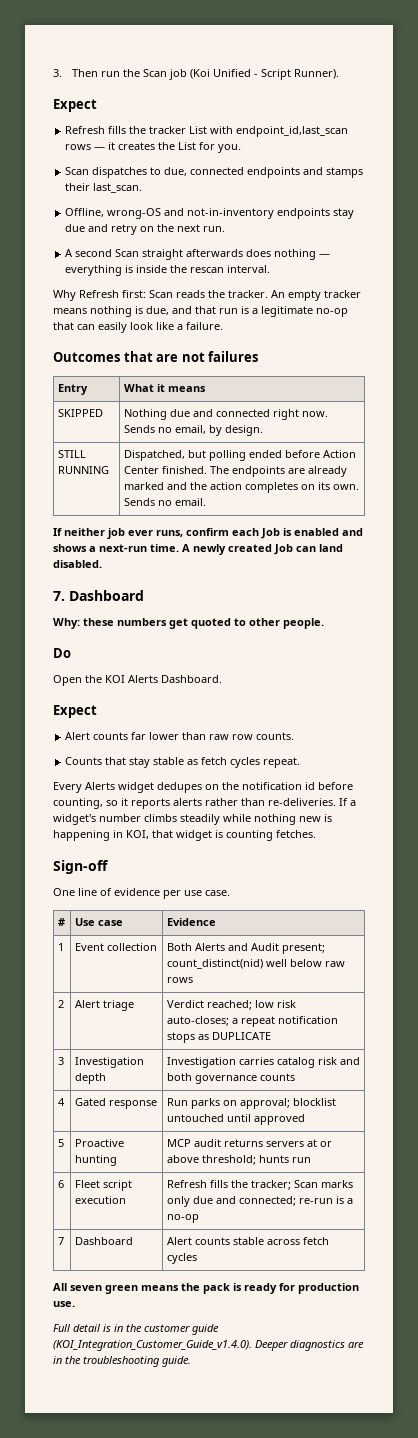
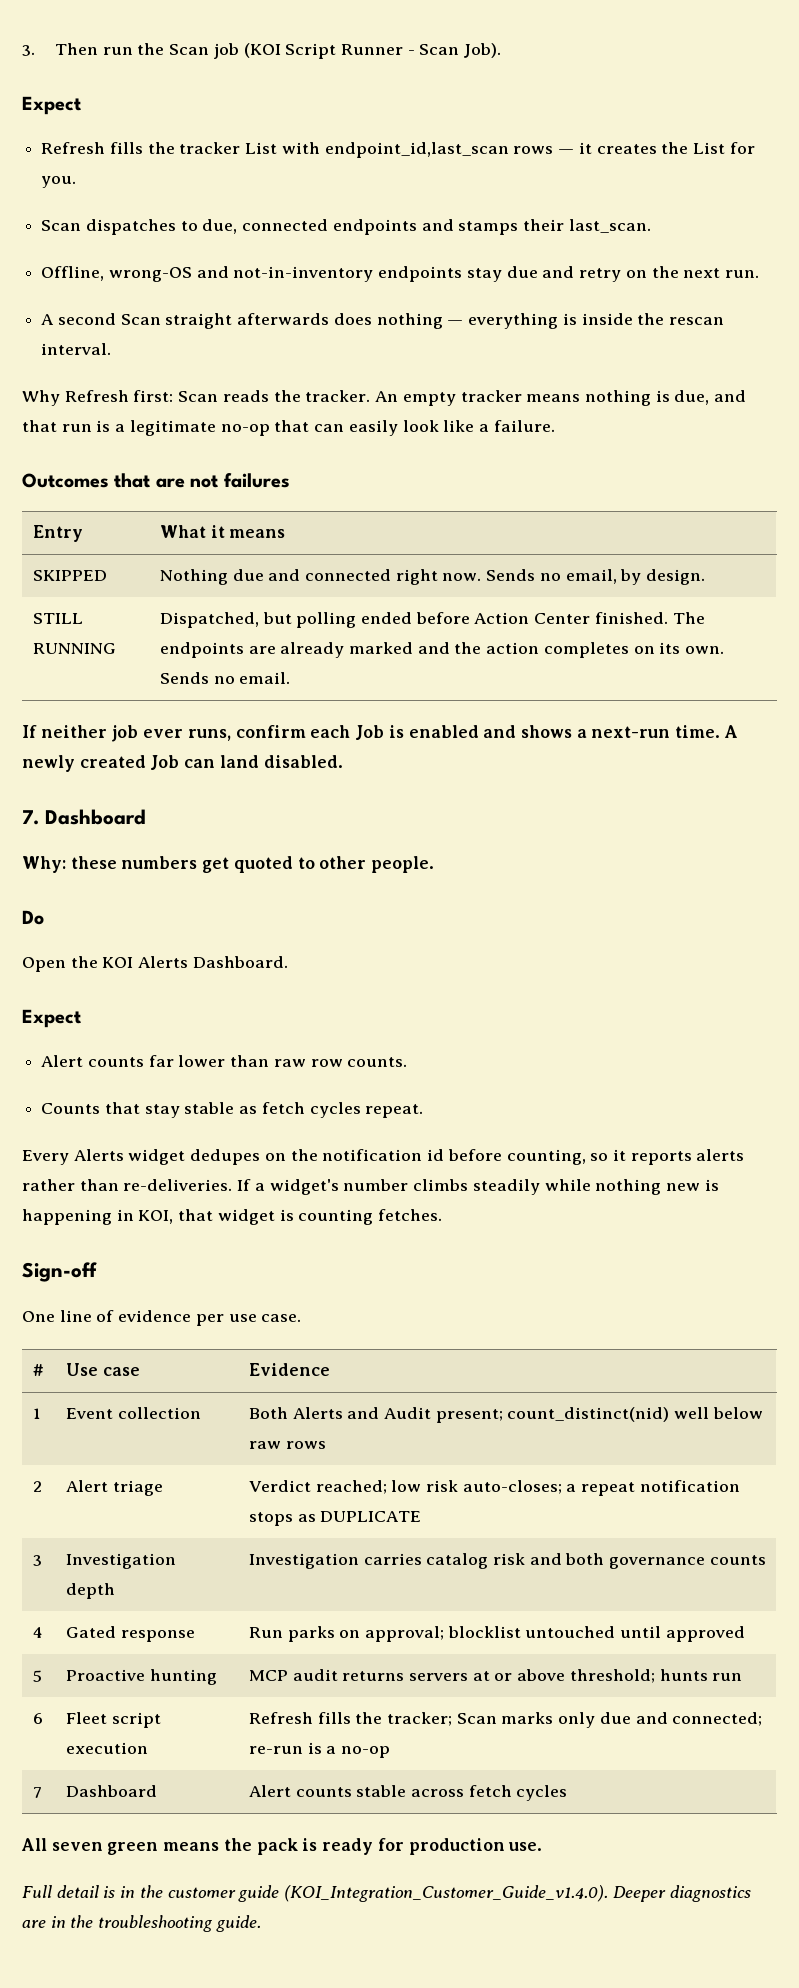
- 3. Then run the Scan job (Koi Unified - Script Runner).
+ 3. Then run the Scan job (KOI Script Runner - Scan Job).

